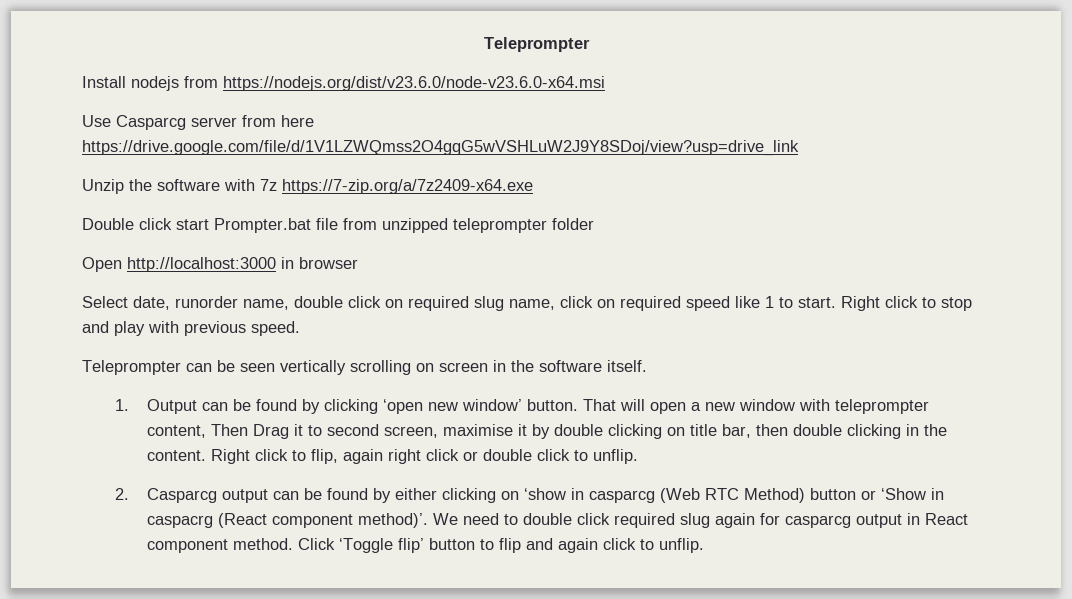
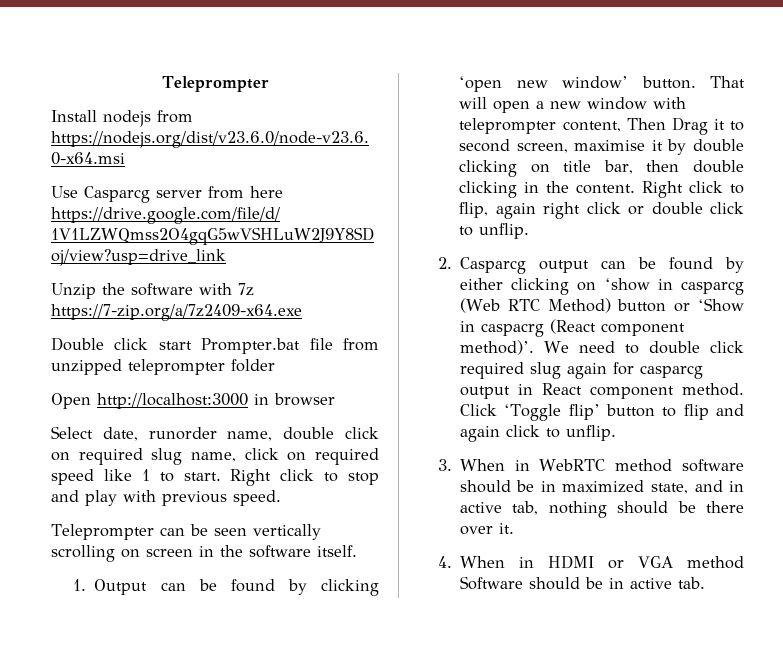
+ 3. When in WebRTC method software should be in maximized state, and in active tab, nothing should be there over it.
+ 4. When in HDMI or VGA method Software should be in active tab.

